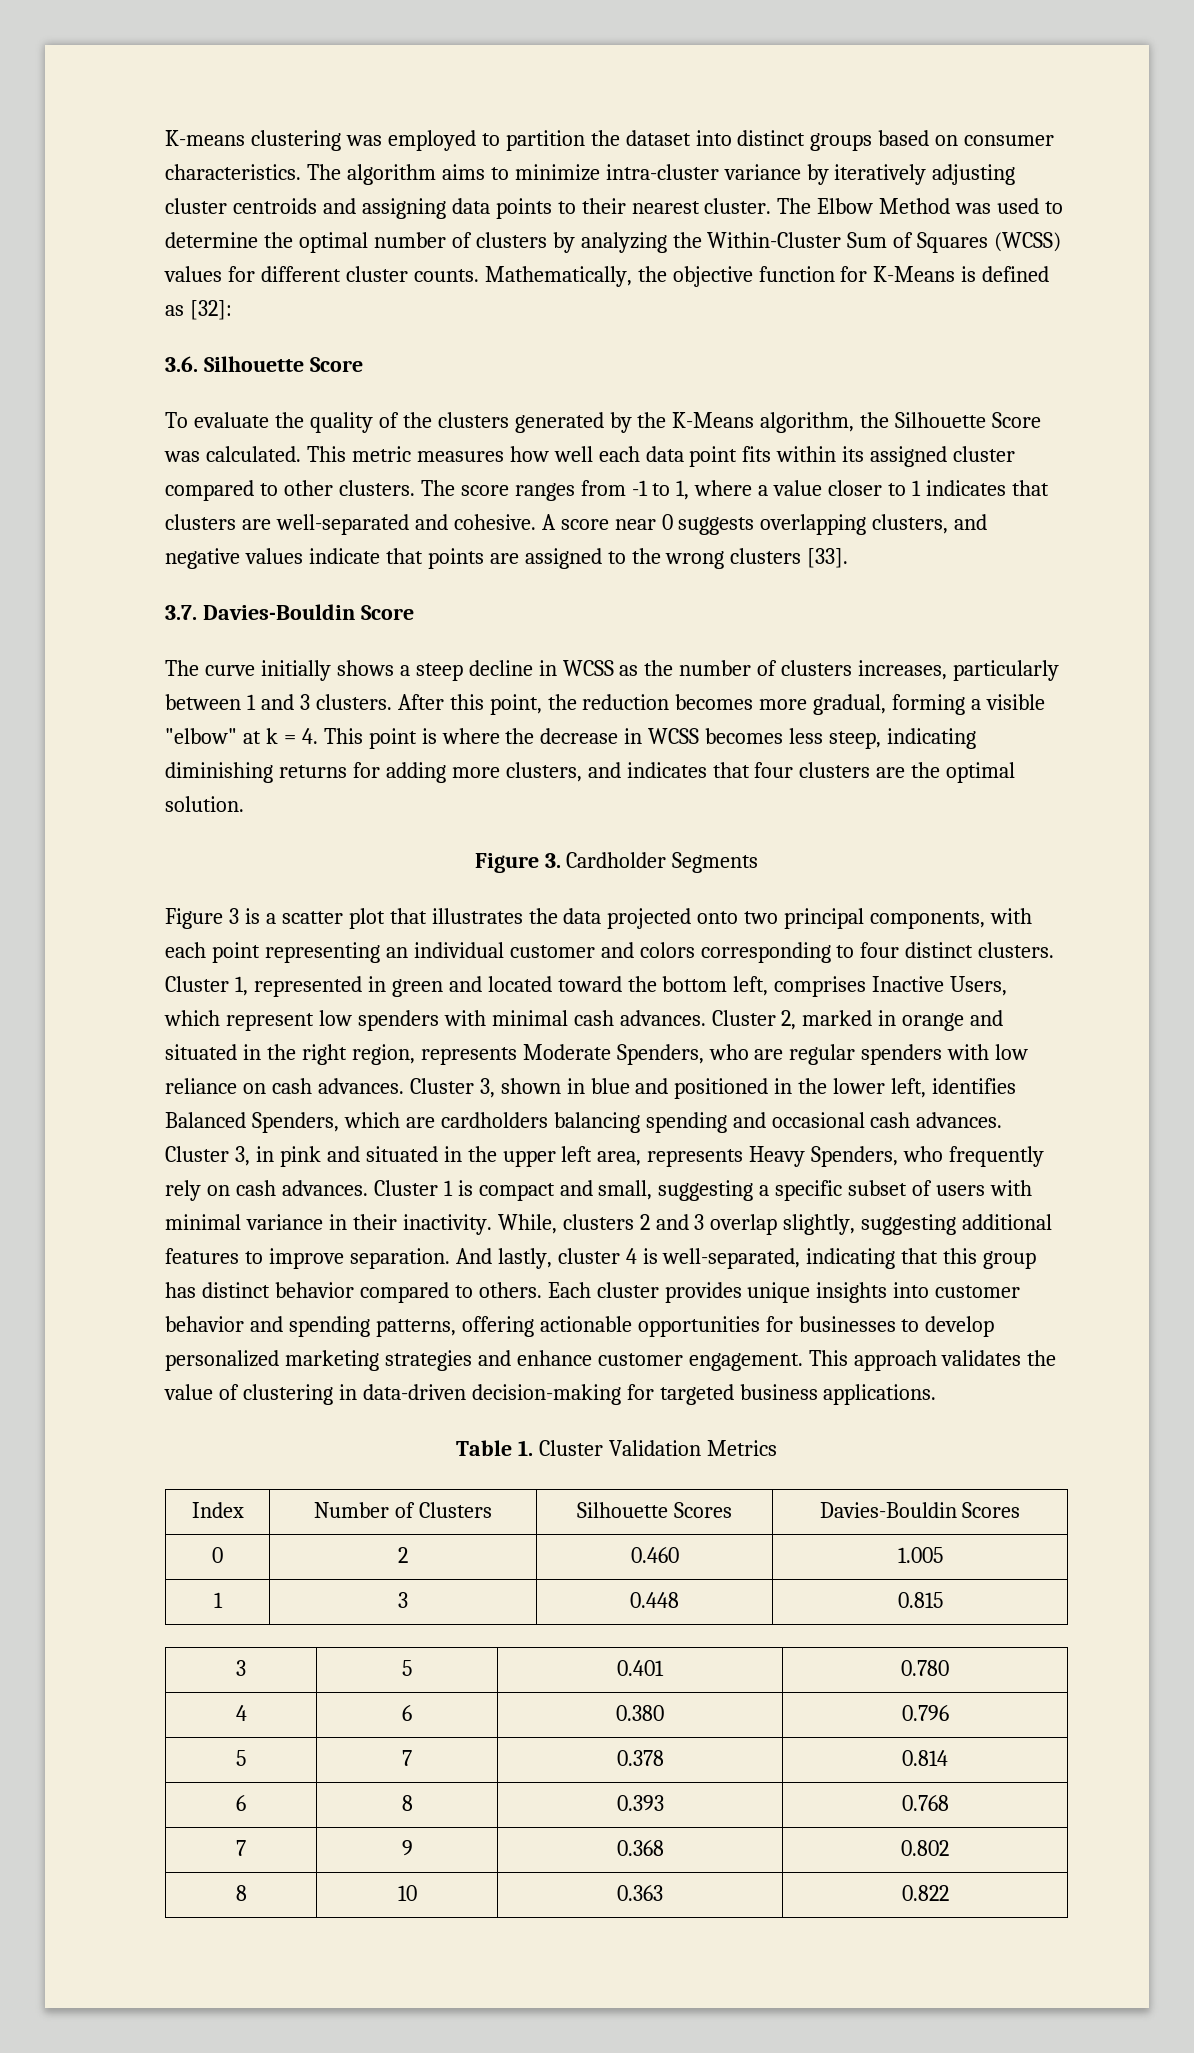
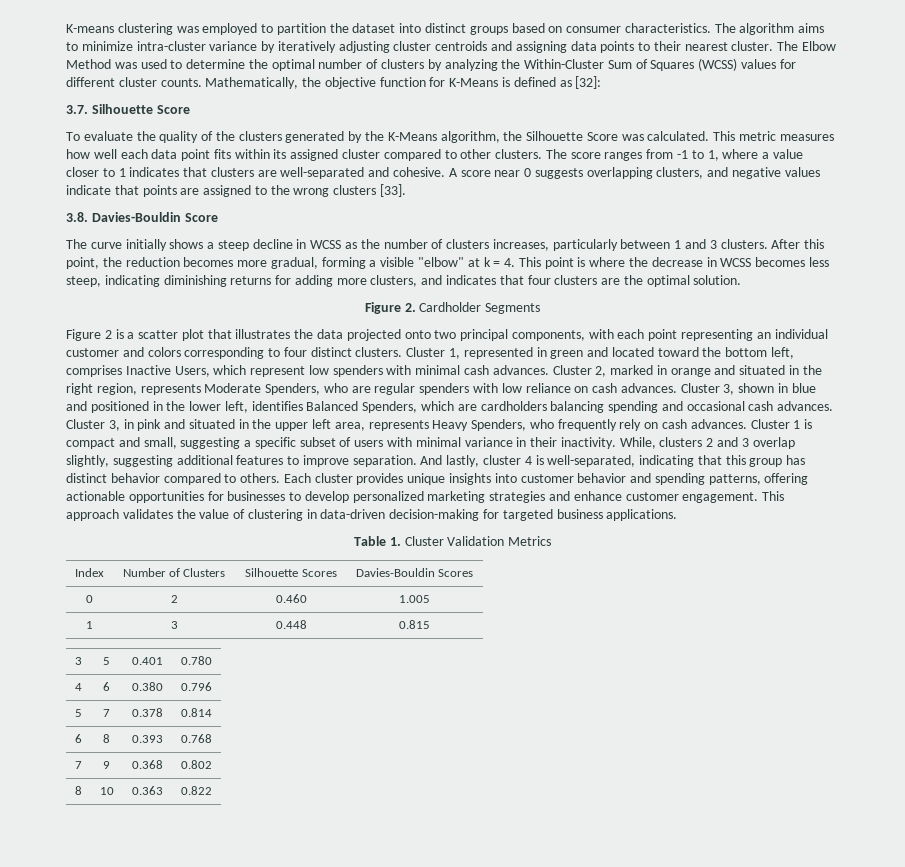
- 3.6. Silhouette Score
+ 3.7. Silhouette Score
- 3.7. Davies-Bouldin Score
+ 3.8. Davies-Bouldin Score
- Figure 3. Cardholder Segments
+ Figure 2. Cardholder Segments
- Figure 3 is a scatter plot that illustrates the data projected onto two principal components, with each point representing an individual customer and colors corresponding to four distinct clusters.
+ Figure 2 is a scatter plot that illustrates the data projected onto two principal components, with each point representing an individual customer and colors corresponding to four distinct clusters.

